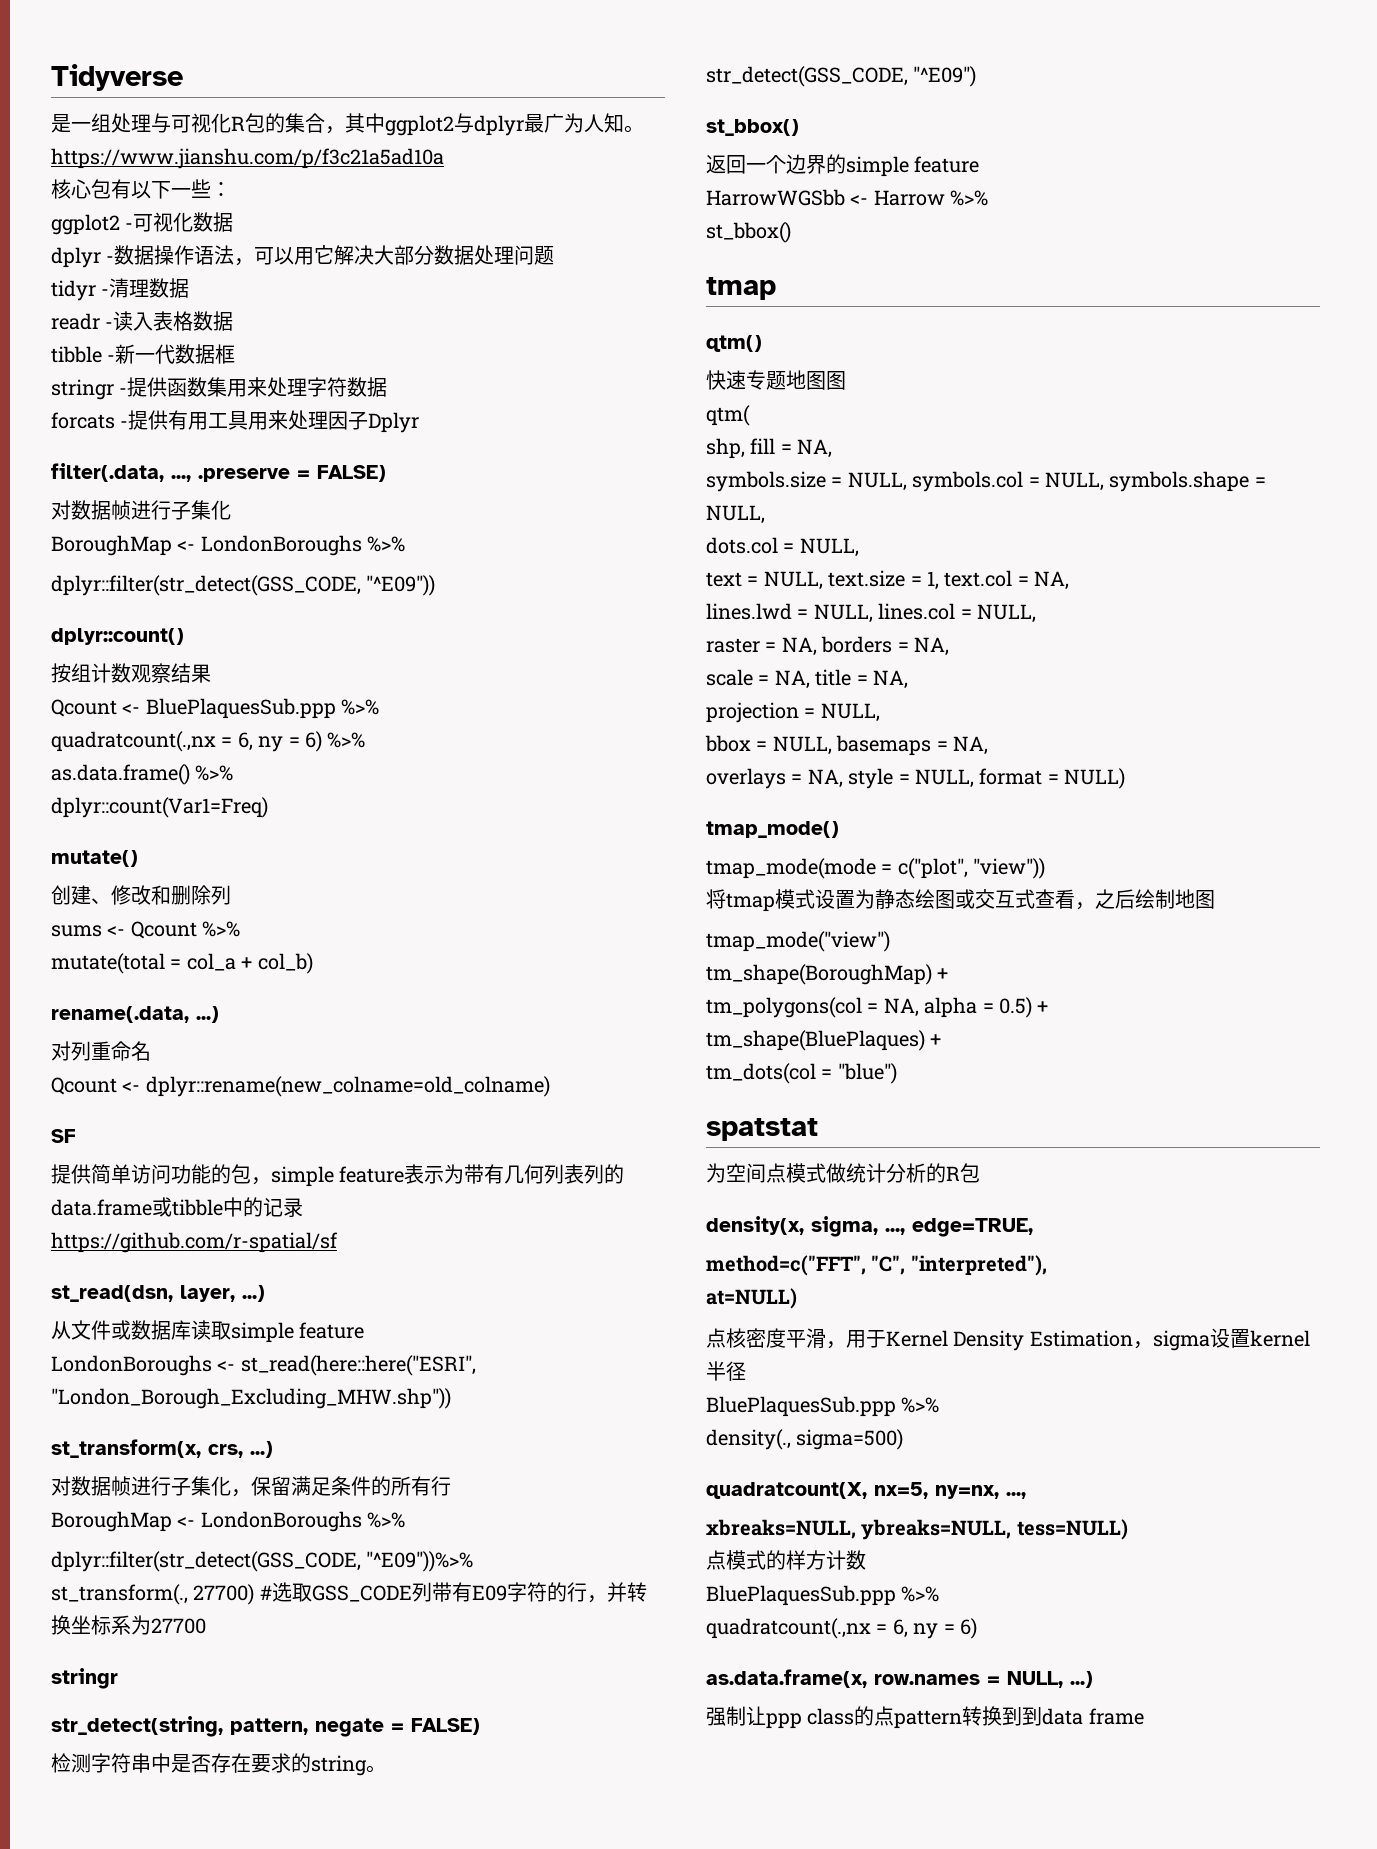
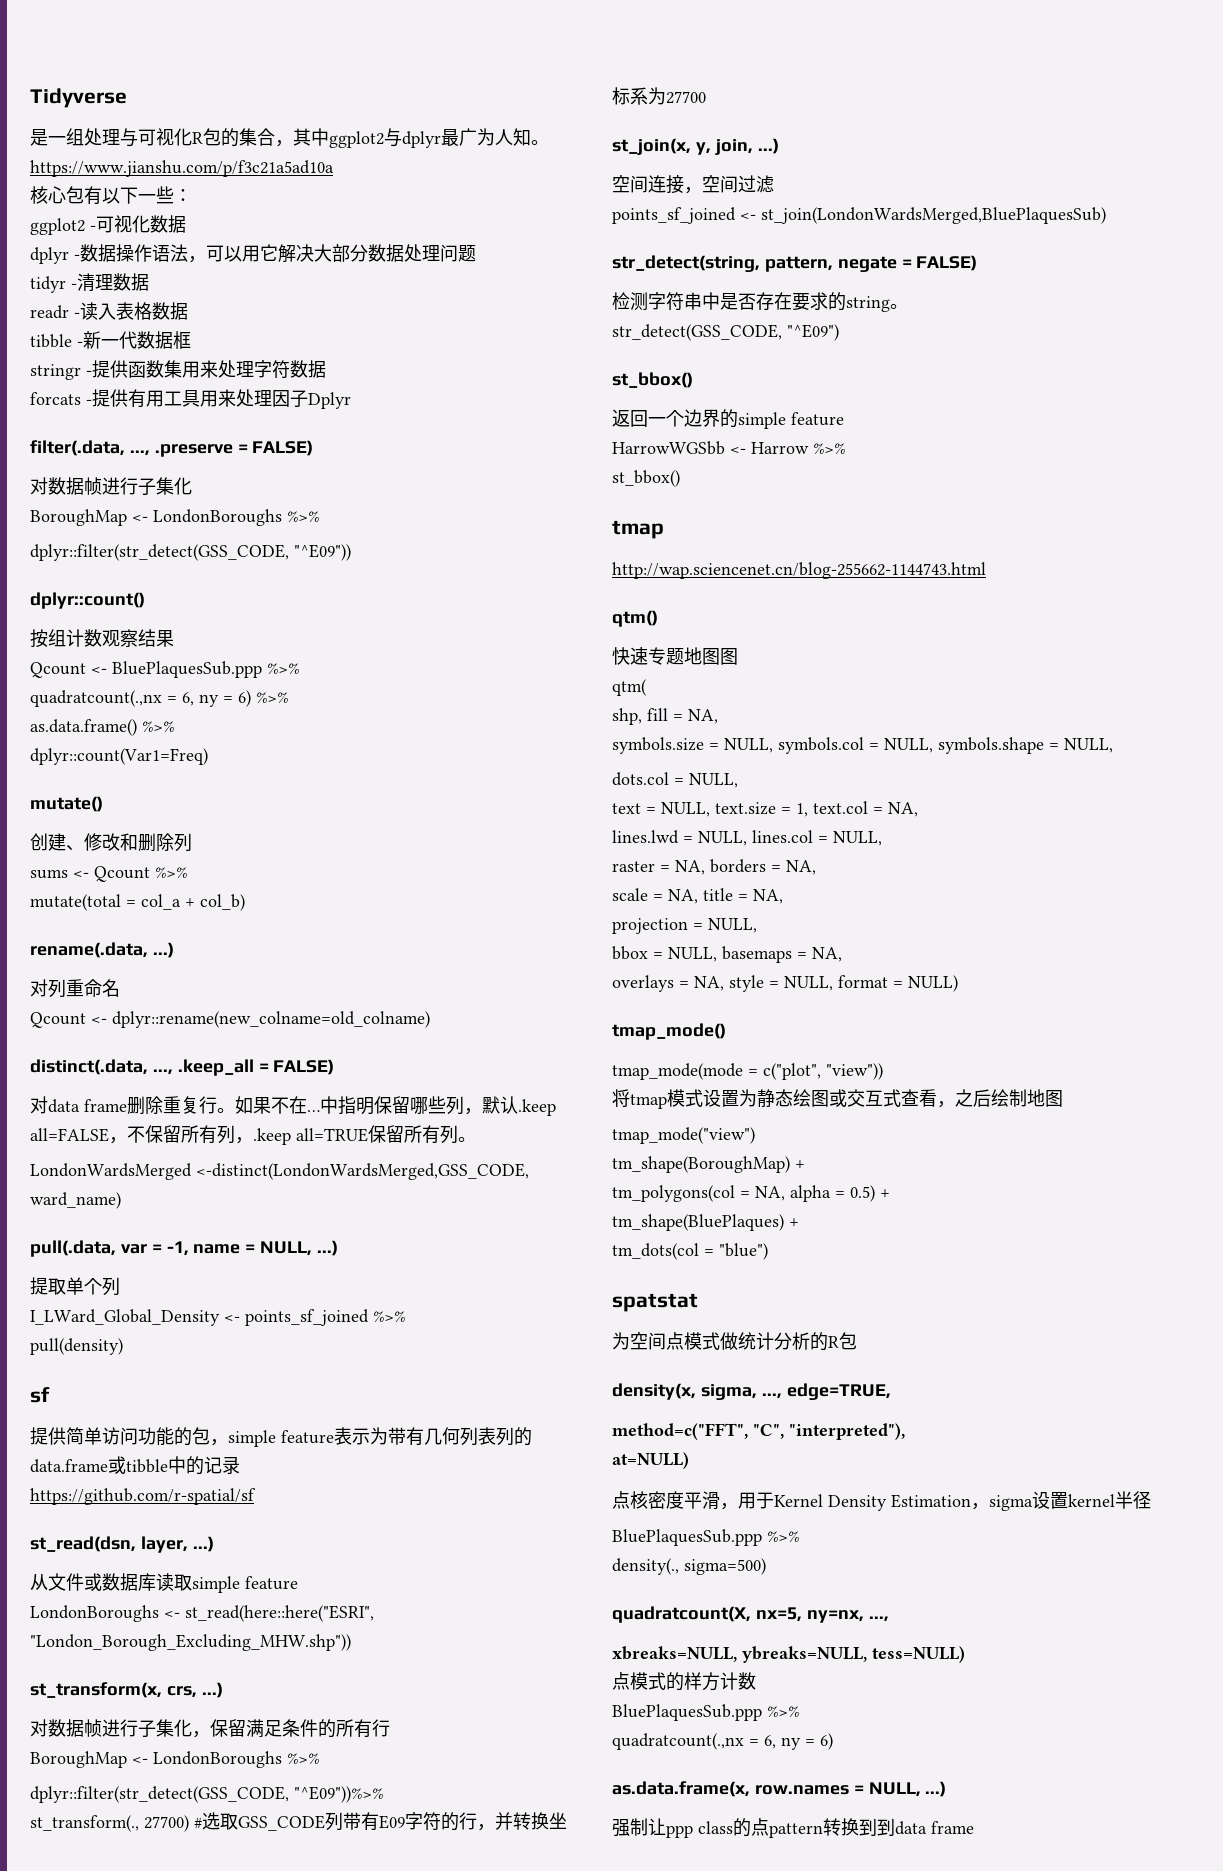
- SF
+ distinct(.data, ..., .keep_all = FALSE)
+ 对data frame删除重复行。如果不在…中指明保留哪些列，默认.keep all=FALSE，不保留所有列，.keep all=TRUE保留所有列。
+ LondonWardsMerged <-distinct(LondonWardsMerged,GSS_CODE, ward_name)
+ pull(.data, var = -1, name = NULL, ...)
+ 提取单个列
+ I_LWard_Global_Density <- points_sf_joined %>%
+ pull(density)
+ sf
  st_transform(., 27700) #选取GSS_CODE列带有E09字符的行，并转换坐标系为27700
- stringr
+ st_join(x, y, join, ...)
+ 空间连接，空间过滤
+ points_sf_joined <- st_join(LondonWardsMerged,BluePlaquesSub)
+ http://wap.sciencenet.cn/blog-255662-1144743.html

